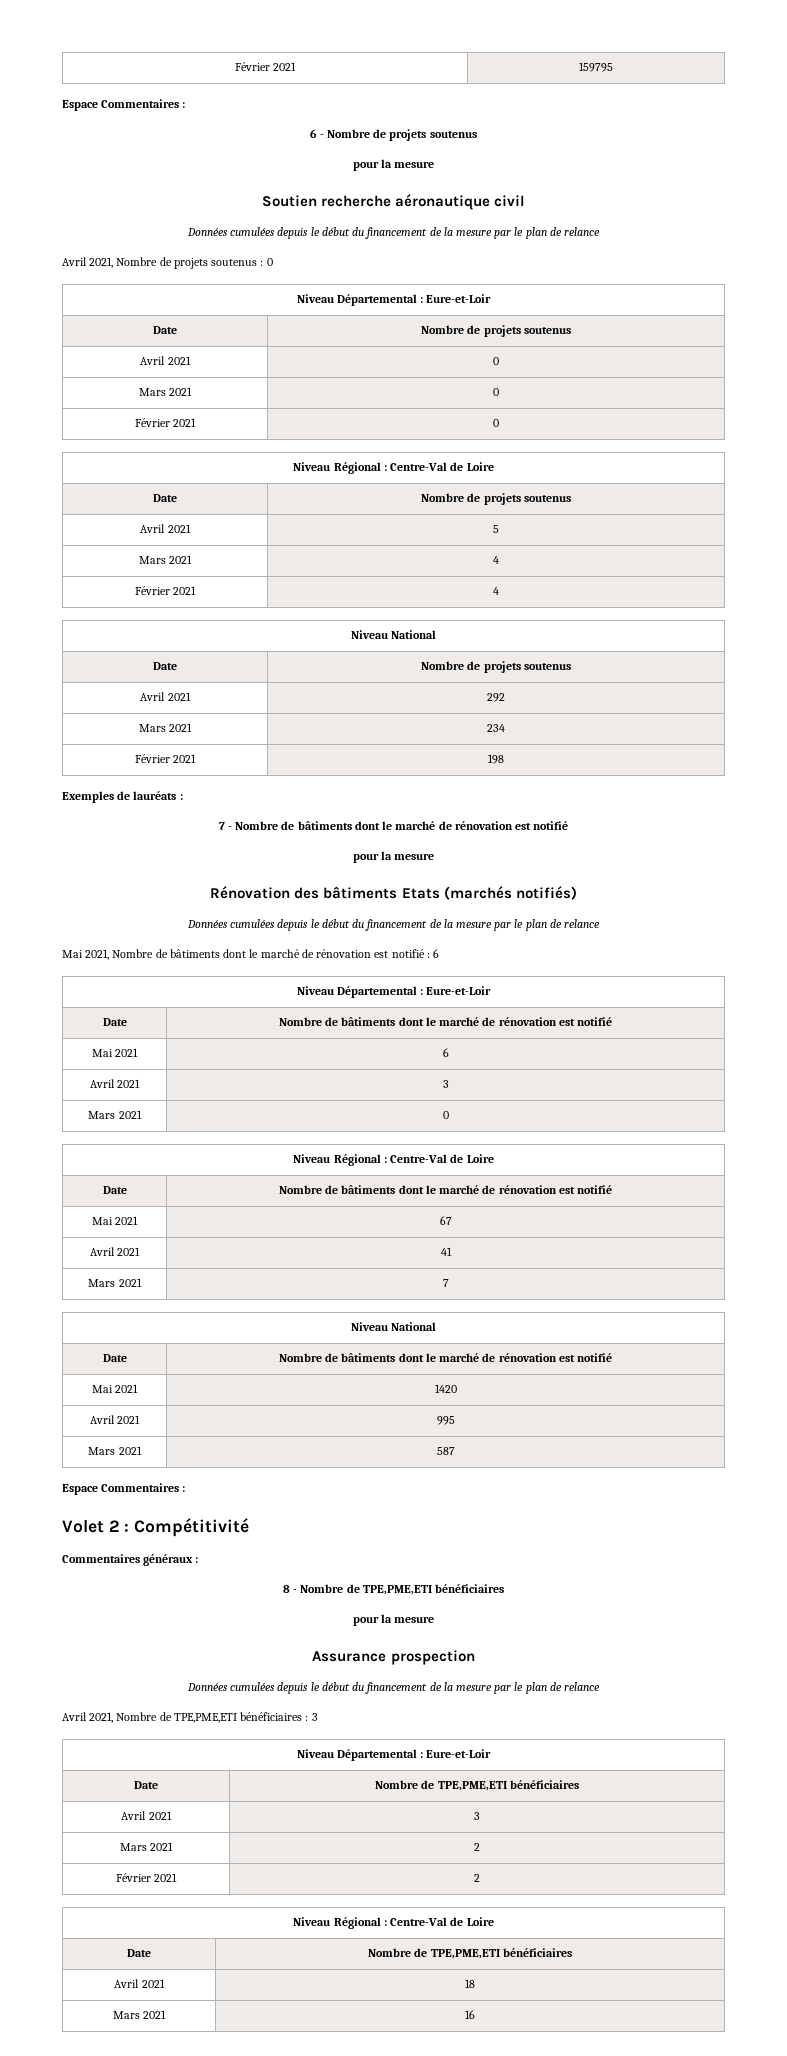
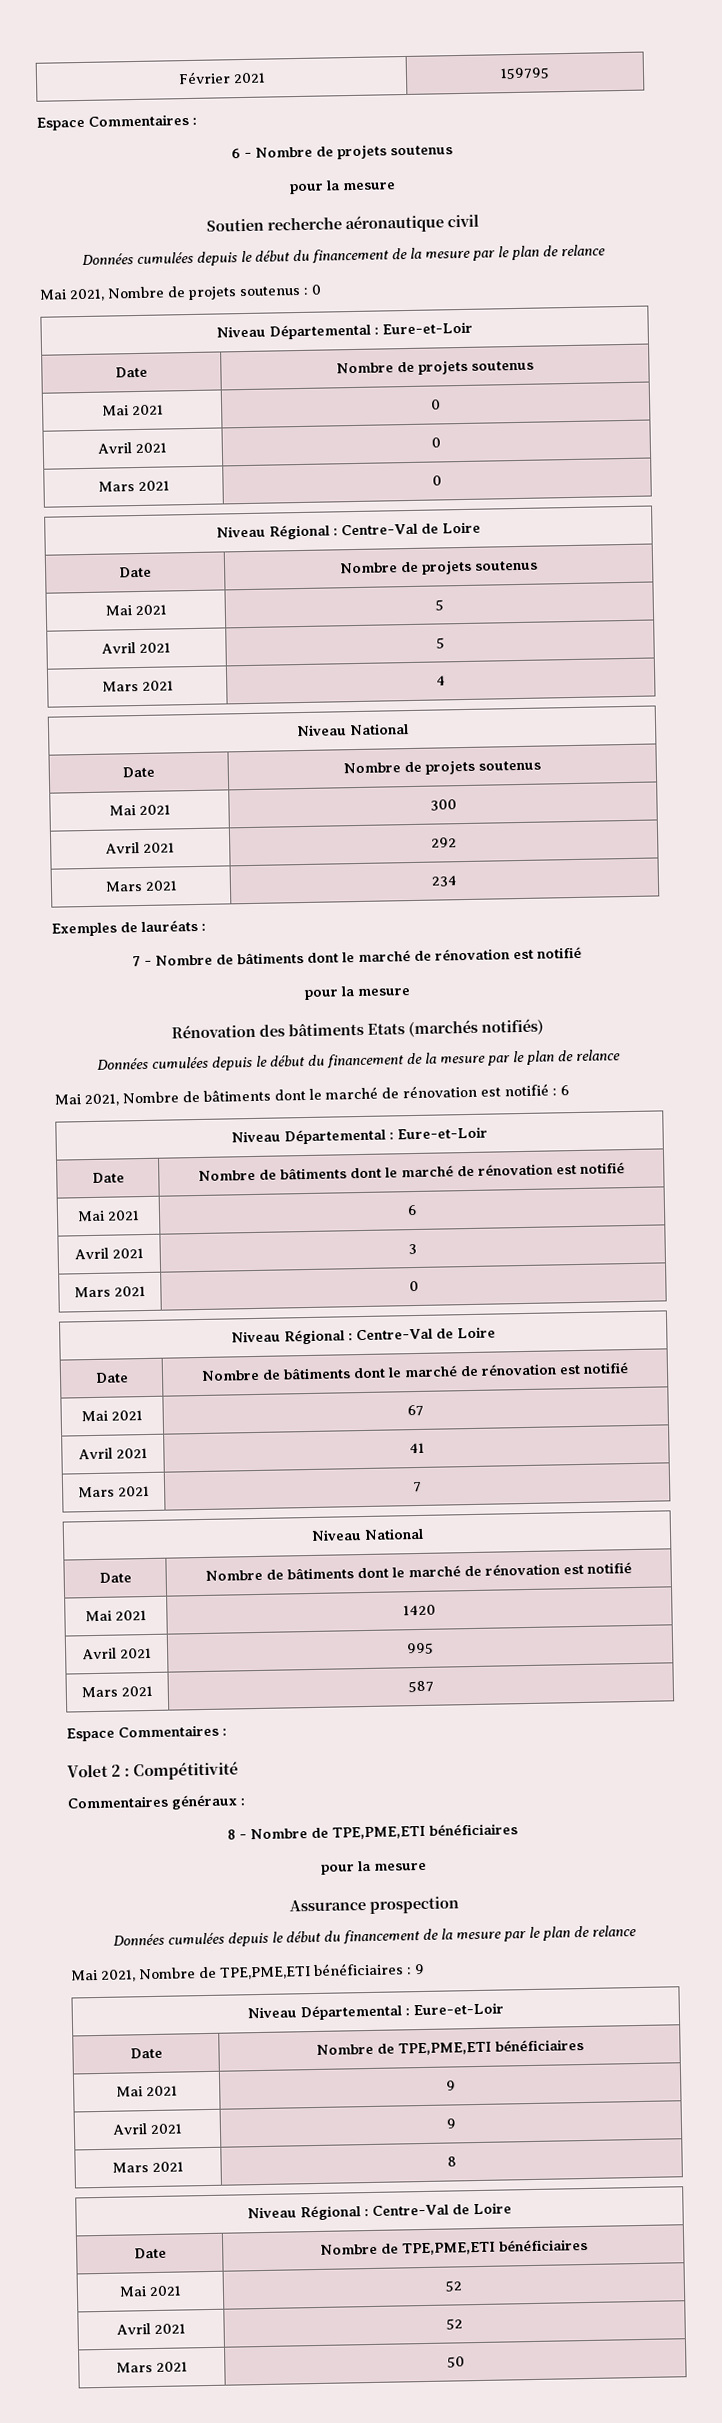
- Avril 2021, Nombre de projets soutenus : 0
+ Mai 2021, Nombre de projets soutenus : 0
+ Mai 2021 | 0
- Février 2021 | 0
+ Mai 2021 | 5
- Février 2021 | 4
+ Mai 2021 | 300
- Février 2021 | 198
- Avril 2021, Nombre de TPE,PME,ETI bénéficiaires : 3
+ Mai 2021, Nombre de TPE,PME,ETI bénéficiaires : 9
  Niveau Départemental : Eure-et-Loir
  Date | Nombre de TPE,PME,ETI bénéficiaires
- Avril 2021 | 3
- Mars 2021 | 2
- Février 2021 | 2
+ Mai 2021 | 9
+ Avril 2021 | 9
+ Mars 2021 | 8
- Avril 2021 | 18
- Mars 2021 | 16
+ Mai 2021 | 52
+ Avril 2021 | 52
+ Mars 2021 | 50

